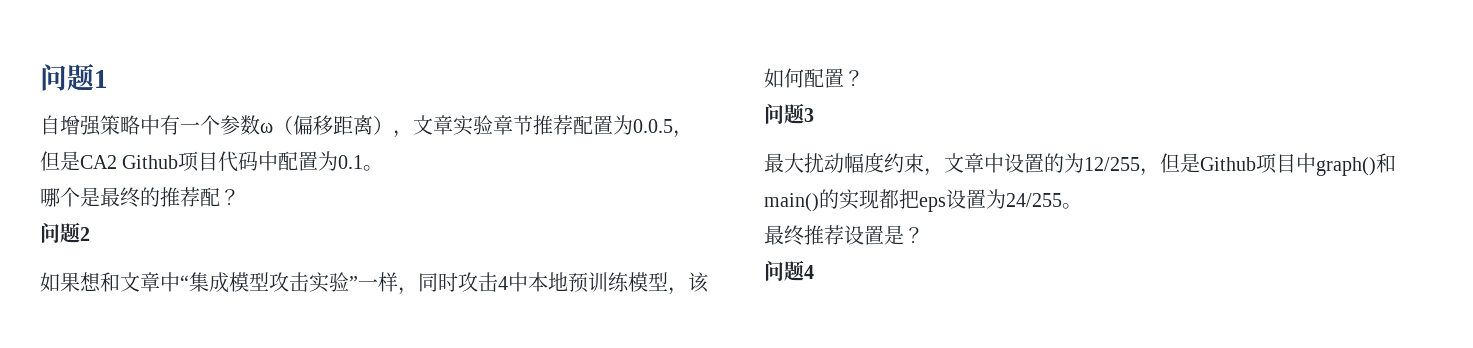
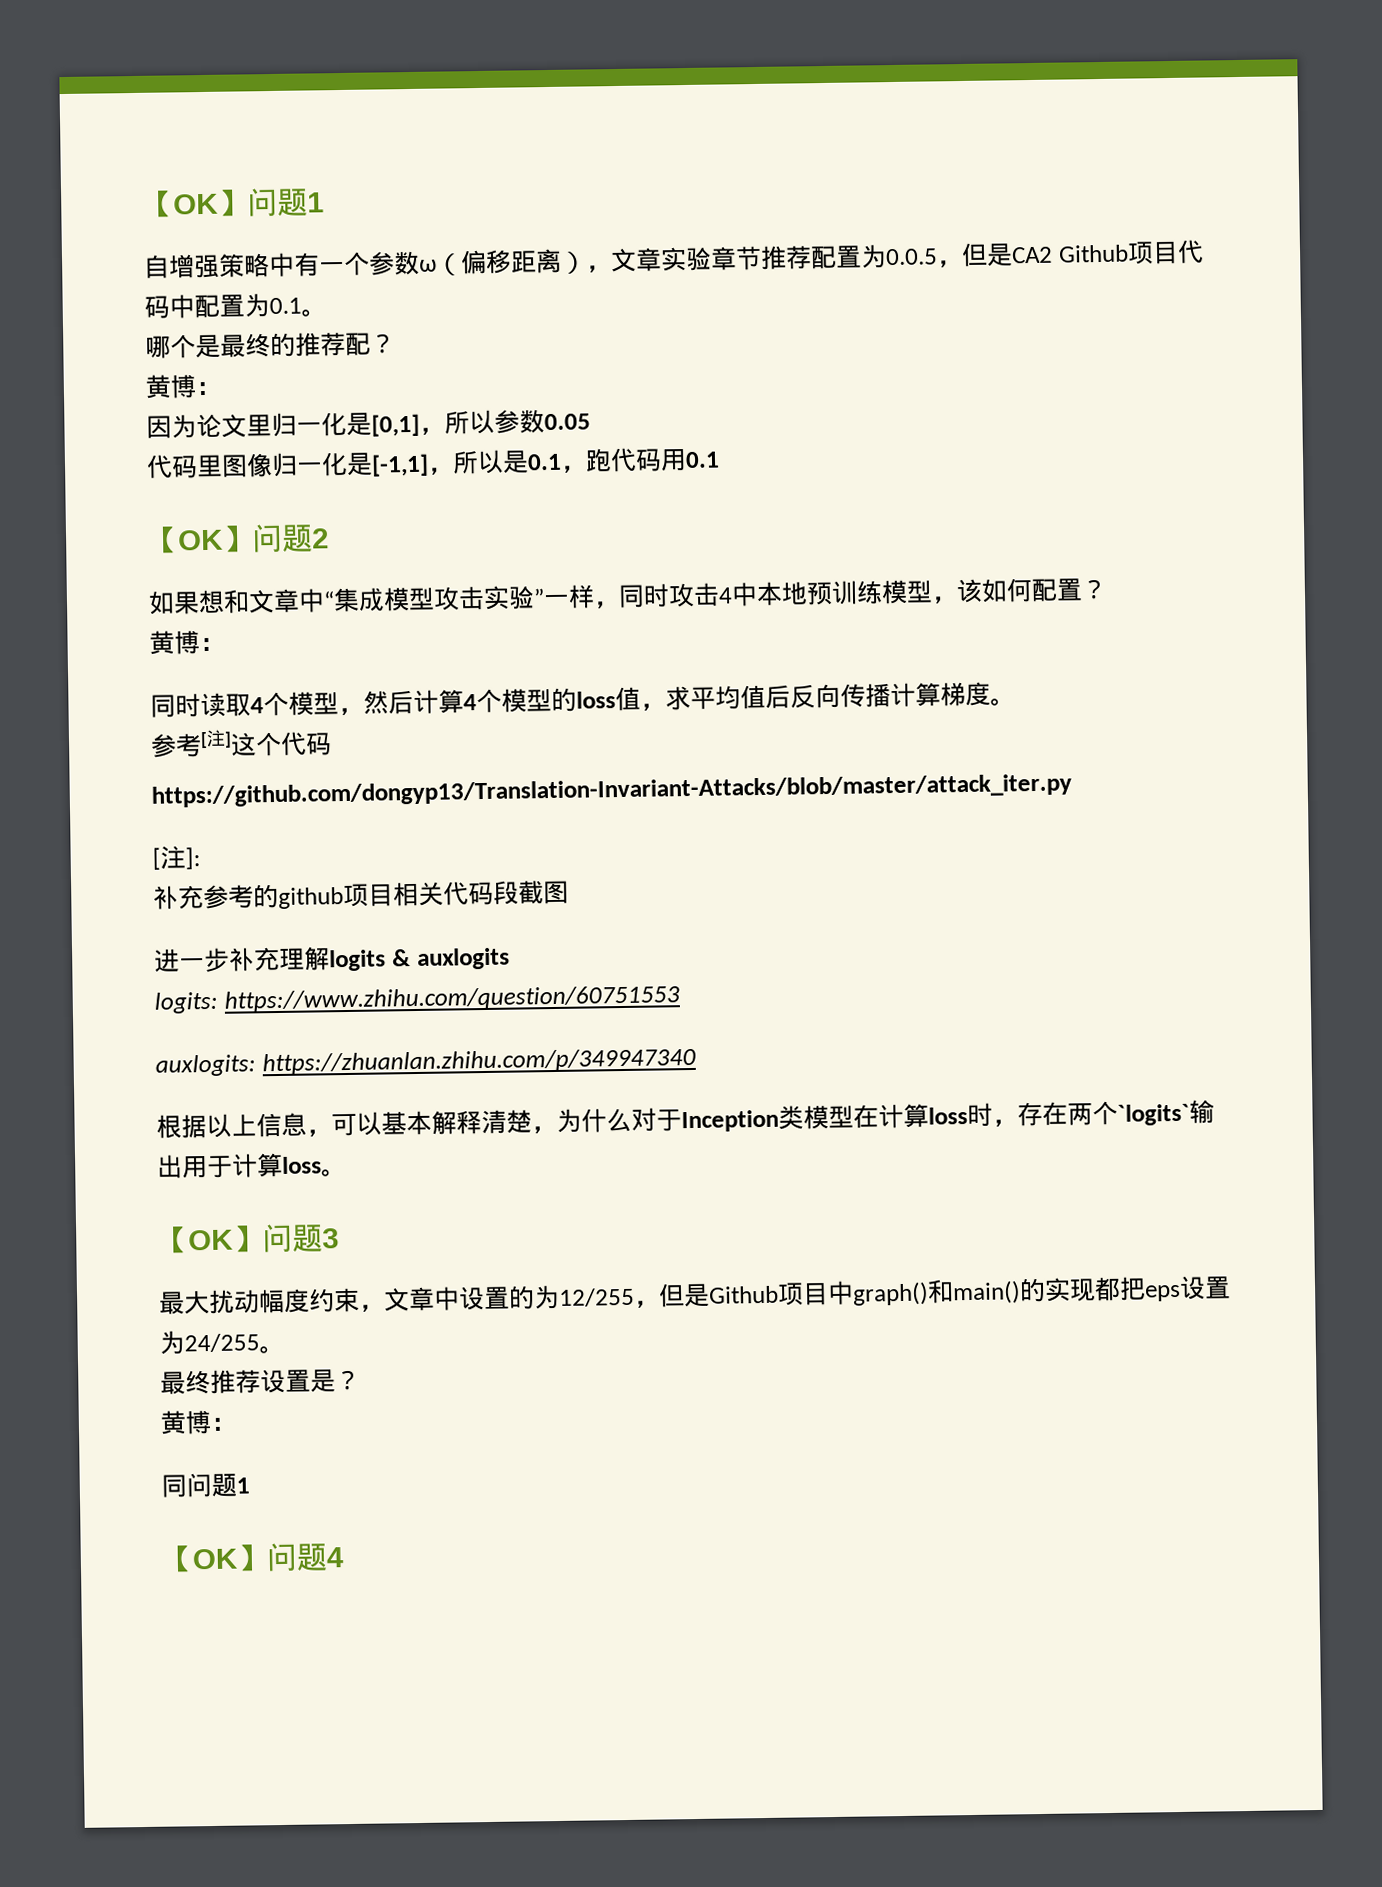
- 问题1
+ 【OK】问题1
  哪个是最终的推荐配？
- 问题2
+ 黄博：
+ 因为论文里归一化是[0,1]，所以参数0.05
+ 代码里图像归一化是[-1,1]，所以是0.1，跑代码用0.1
+ 【OK】问题2
  如果想和文章中“集成模型攻击实验”一样，同时攻击4中本地预训练模型，该如何配置？
- 问题3
+ 黄博：
+ 同时读取4个模型，然后计算4个模型的loss值，求平均值后反向传播计算梯度。
+ 参考[注]这个代码
+ https://github.com/dongyp13/Translation-Invariant-Attacks/blob/master/attack_iter.py
+ [注]:
+ 补充参考的github项目相关代码段截图
+ 进一步补充理解logits & auxlogits
+ logits: https://www.zhihu.com/question/60751553
+ auxlogits: https://zhuanlan.zhihu.com/p/349947340
+ 根据以上信息，可以基本解释清楚，为什么对于Inception类模型在计算loss时，存在两个`logits`输出用于计算loss。
+ 【OK】问题3
  最终推荐设置是？
- 问题4
+ 黄博：
+ 同问题1
+ 【OK】问题4

